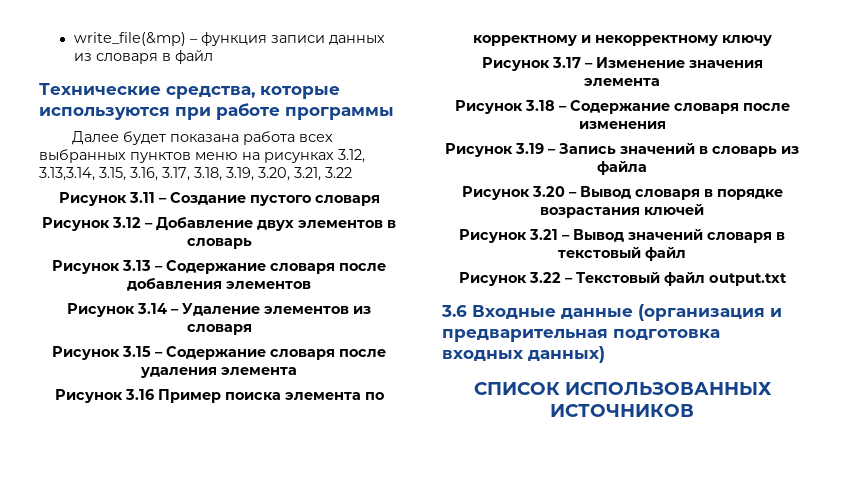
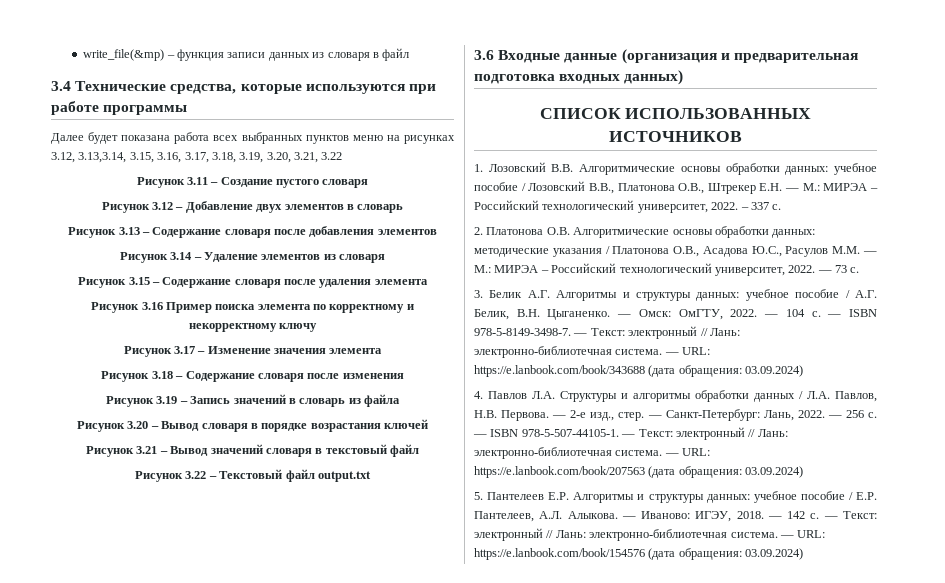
- Технические средства, которые используются при работе программы
+ 3.4 Технические средства, которые используются при работе программы
+ 1. Лозовский В.В. Алгоритмические основы обработки данных: учебное пособие / Лозовский В.В., Платонова О.В., Штрекер Е.Н. — М.: МИРЭА – Российский технологический университет, 2022. – 337 с.
+ 2. Платонова О.В. Алгоритмические основы обработки данных: методические указания / Платонова О.В., Асадова Ю.С., Расулов М.М. — М.: МИРЭА – Российский технологический университет, 2022. — 73 с.
+ 3. Белик А.Г. Алгоритмы и структуры данных: учебное пособие / А.Г. Белик, В.Н. Цыганенко. — Омск: ОмГТУ, 2022. — 104 с. — ISBN 978-5-8149-3498-7. — Текст: электронный // Лань: электронно-библиотечная система. — URL: https://e.lanbook.com/book/343688 (дата обращения: 03.09.2024)
+ 4. Павлов Л.А. Структуры и алгоритмы обработки данных / Л.А. Павлов, Н.В. Первова. — 2-е изд., стер. — Санкт-Петербург: Лань, 2022. — 256 с. — ISBN 978-5-507-44105-1. — Текст: электронный // Лань: электронно-библиотечная система. — URL: https://e.lanbook.com/book/207563 (дата обращения: 03.09.2024)
+ 5. Пантелеев Е.Р. Алгоритмы и структуры данных: учебное пособие / Е.Р. Пантелеев, А.Л. Алыкова. — Иваново: ИГЭУ, 2018. — 142 с. — Текст: электронный // Лань: электронно-библиотечная система. — URL: https://e.lanbook.com/book/154576 (дата обращения: 03.09.2024)

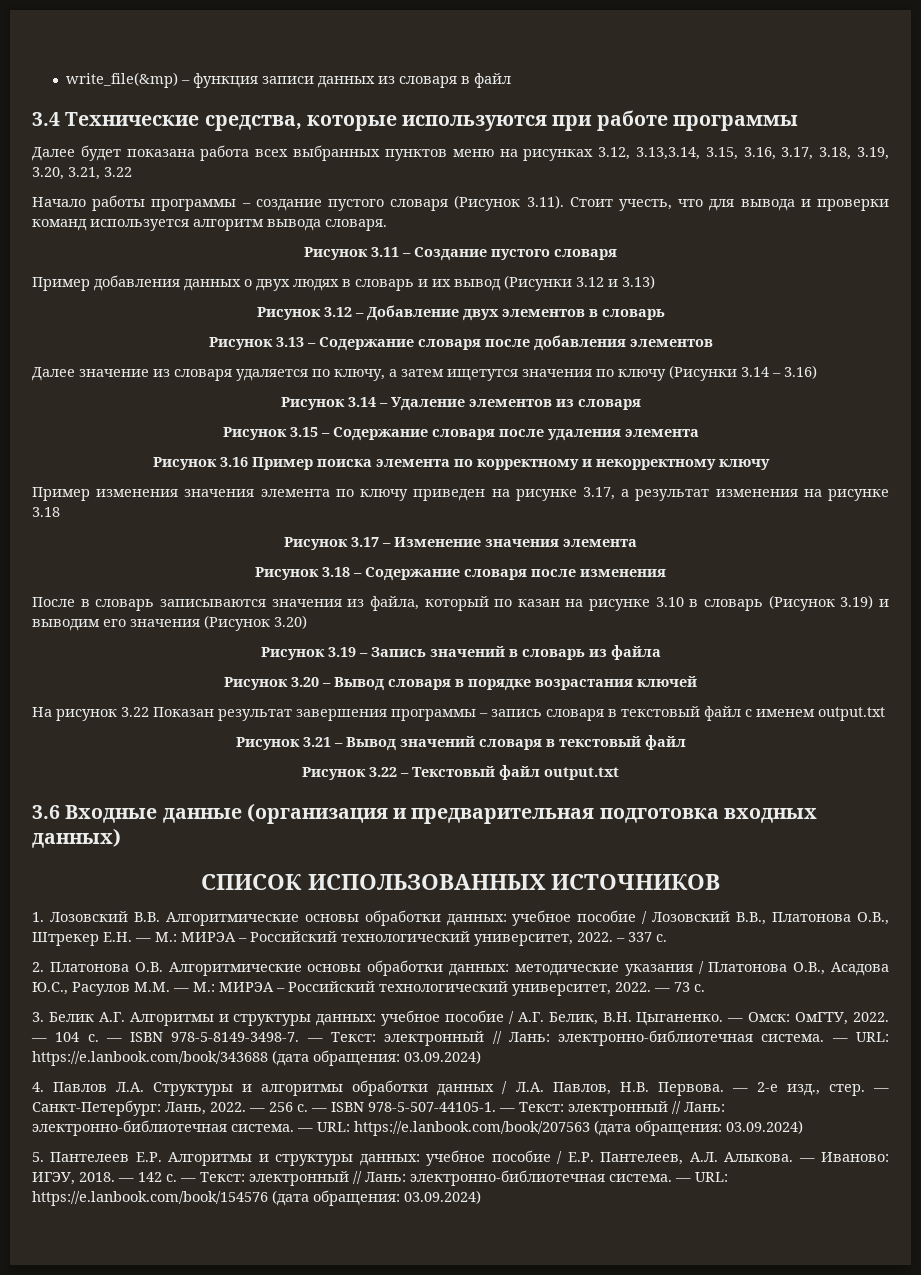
+ Начало работы программы – создание пустого словаря (Рисунок 3.11). Стоит учесть, что для вывода и проверки команд используется алгоритм вывода словаря.
+ Пример добавления данных о двух людях в словарь и их вывод (Рисунки 3.12 и 3.13)
+ Далее значение из словаря удаляется по ключу, а затем ищетутся значения по ключу (Рисунки 3.14 – 3.16)
+ Пример изменения значения элемента по ключу приведен на рисунке 3.17, а результат изменения на рисунке 3.18
+ После в словарь записываются значения из файла, который по казан на рисунке 3.10 в словарь (Рисунок 3.19) и выводим его значения (Рисунок 3.20)
+ На рисунок 3.22 Показан результат завершения программы – запись словаря в текстовый файл с именем output.txt

